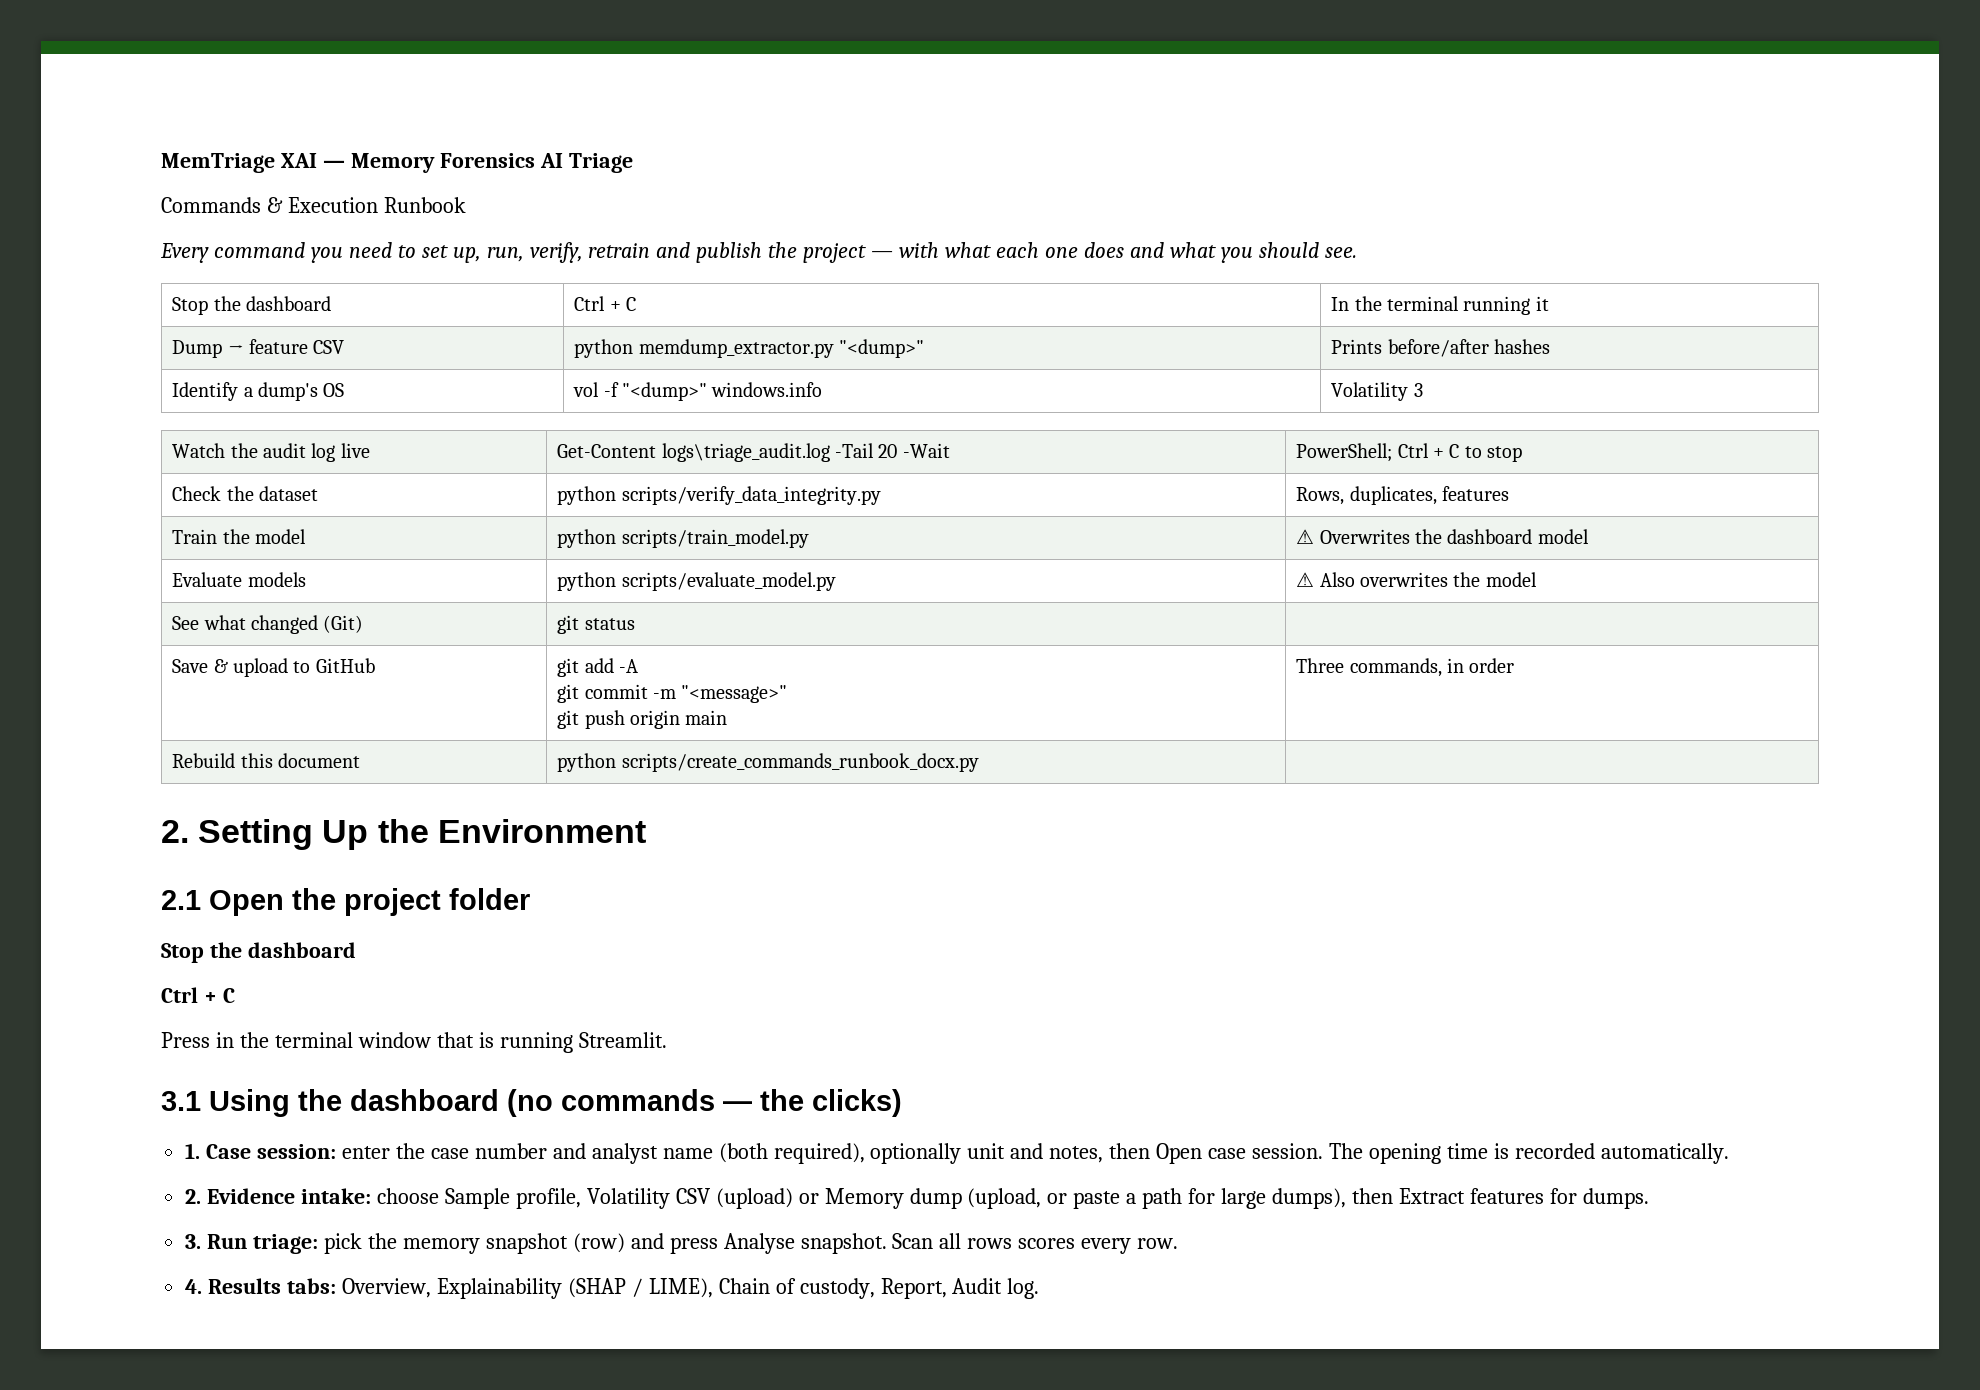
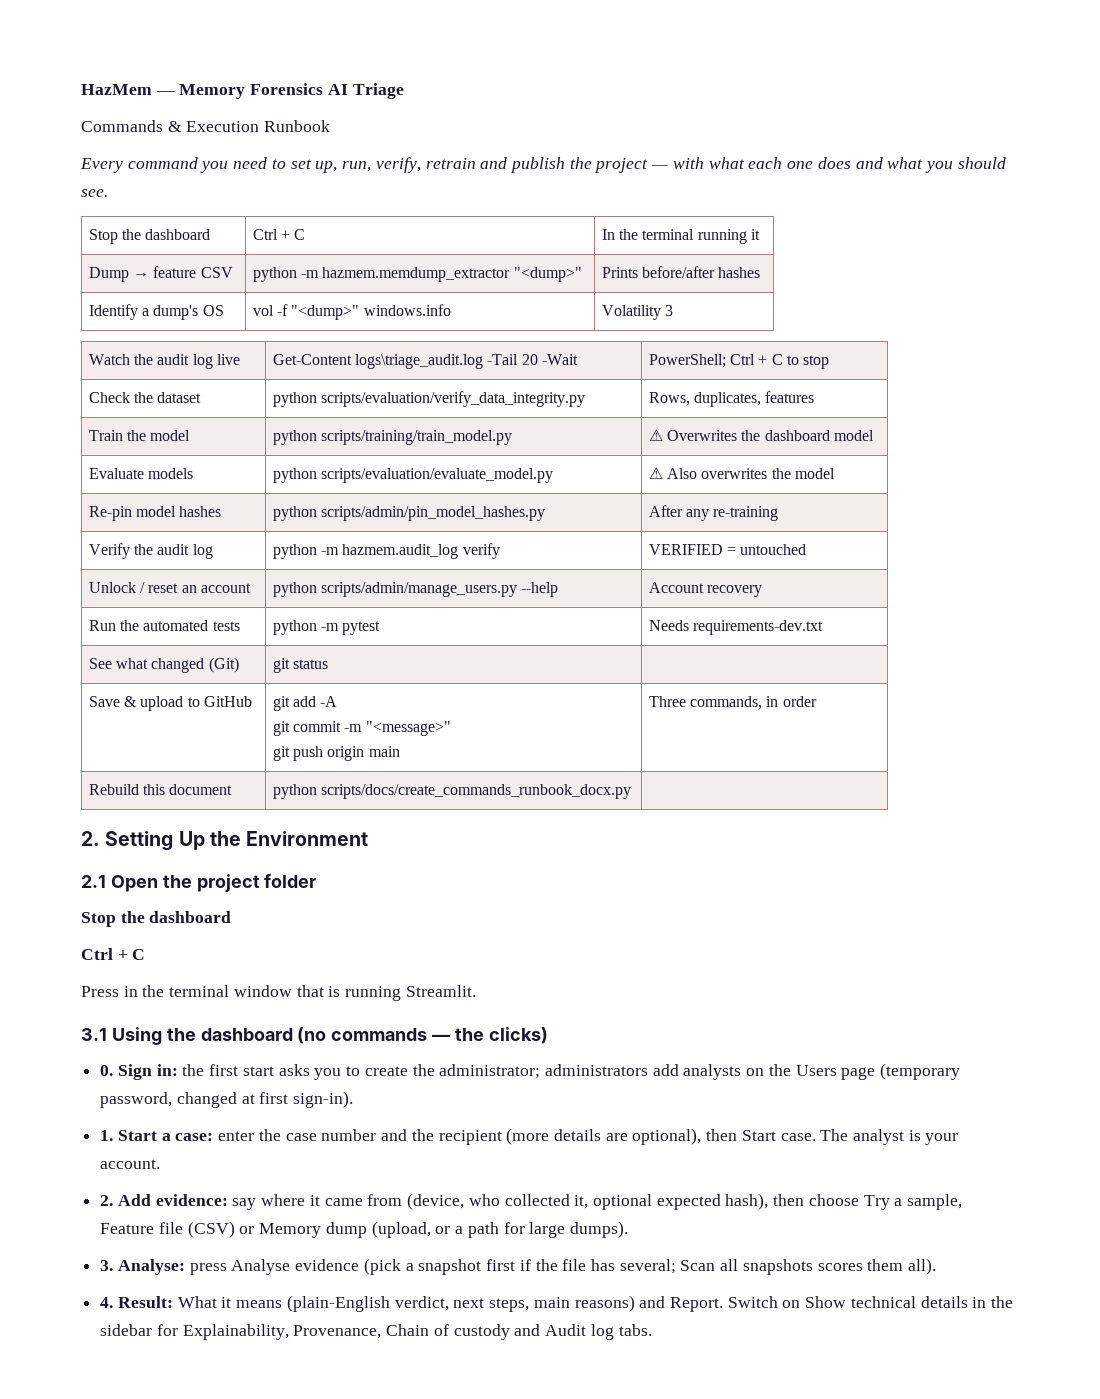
- MemTriage XAI — Memory Forensics AI Triage
+ HazMem — Memory Forensics AI Triage
- Dump → feature CSV | python memdump_extractor.py "<dump>" | Prints before/after hashes
+ Dump → feature CSV | python -m hazmem.memdump_extractor "<dump>" | Prints before/after hashes
- Check the dataset | python scripts/verify_data_integrity.py | Rows, duplicates, features
+ Check the dataset | python scripts/evaluation/verify_data_integrity.py | Rows, duplicates, features
- Train the model | python scripts/train_model.py | ⚠ Overwrites the dashboard model
+ Train the model | python scripts/training/train_model.py | ⚠ Overwrites the dashboard model
- Evaluate models | python scripts/evaluate_model.py | ⚠ Also overwrites the model
+ Evaluate models | python scripts/evaluation/evaluate_model.py | ⚠ Also overwrites the model
+ Re-pin model hashes | python scripts/admin/pin_model_hashes.py | After any re-training
+ Verify the audit log | python -m hazmem.audit_log verify | VERIFIED = untouched
+ Unlock / reset an account | python scripts/admin/manage_users.py --help | Account recovery
+ Run the automated tests | python -m pytest | Needs requirements-dev.txt
- Rebuild this document | python scripts/create_commands_runbook_docx.py |
+ Rebuild this document | python scripts/docs/create_commands_runbook_docx.py |
- 1. Case session: enter the case number and analyst name (both required), optionally unit and notes, then Open case session. The opening time is recorded automatically.
- 2. Evidence intake: choose Sample profile, Volatility CSV (upload) or Memory dump (upload, or paste a path for large dumps), then Extract features for dumps.
- 3. Run triage: pick the memory snapshot (row) and press Analyse snapshot. Scan all rows scores every row.
- 4. Results tabs: Overview, Explainability (SHAP / LIME), Chain of custody, Report, Audit log.
+ 0. Sign in: the first start asks you to create the administrator; administrators add analysts on the Users page (temporary password, changed at first sign-in).
+ 1. Start a case: enter the case number and the recipient (more details are optional), then Start case. The analyst is your account.
+ 2. Add evidence: say where it came from (device, who collected it, optional expected hash), then choose Try a sample, Feature file (CSV) or Memory dump (upload, or a path for large dumps).
+ 3. Analyse: press Analyse evidence (pick a snapshot first if the file has several; Scan all snapshots scores them all).
+ 4. Result: What it means (plain-English verdict, next steps, main reasons) and Report. Switch on Show technical details in the sidebar for Explainability, Provenance, Chain of custody and Audit log tabs.

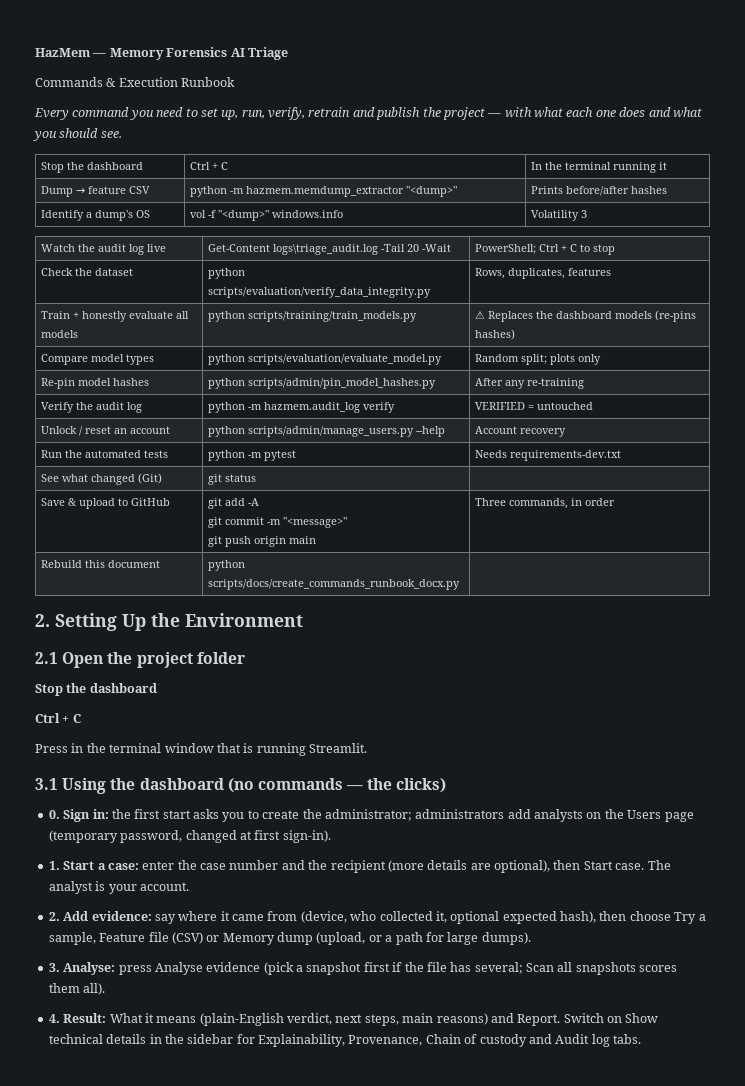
- Train the model | python scripts/training/train_model.py | ⚠ Overwrites the dashboard model
- Evaluate models | python scripts/evaluation/evaluate_model.py | ⚠ Also overwrites the model
+ Train + honestly evaluate all models | python scripts/training/train_models.py | ⚠ Replaces the dashboard models (re-pins hashes)
+ Compare model types | python scripts/evaluation/evaluate_model.py | Random split; plots only

